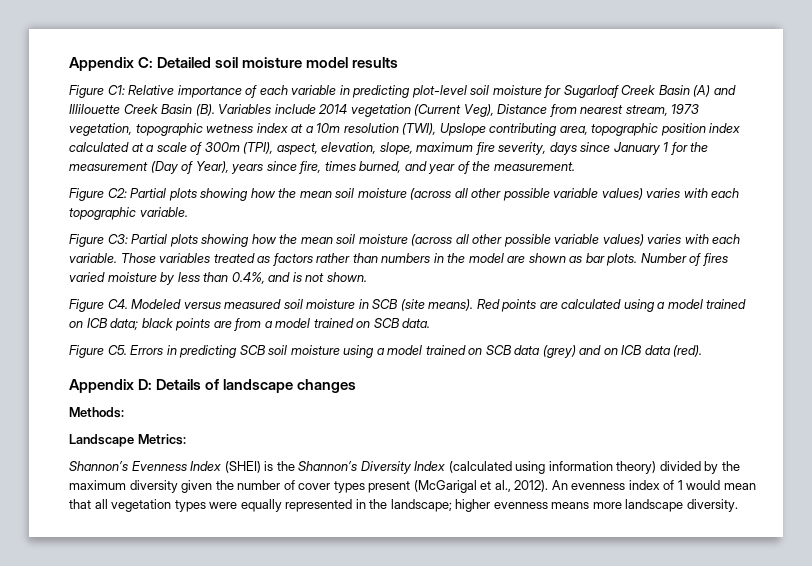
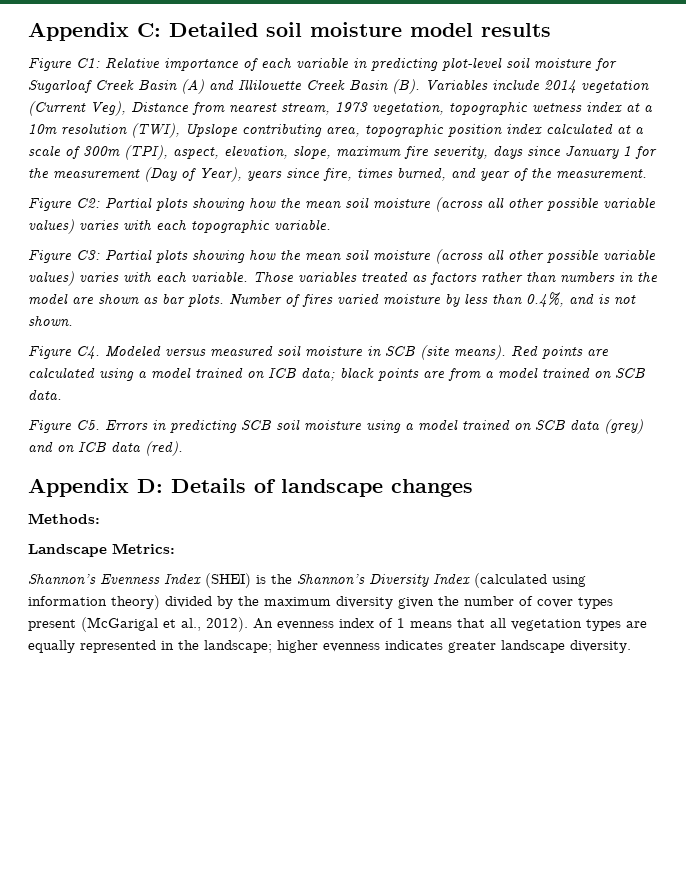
- An evenness index of 1 would mean that all vegetation types were equally represented in the landscape; higher evenness means more landscape diversity.
+ An evenness index of 1 means that all vegetation types are equally represented in the landscape; higher evenness indicates greater landscape diversity.

